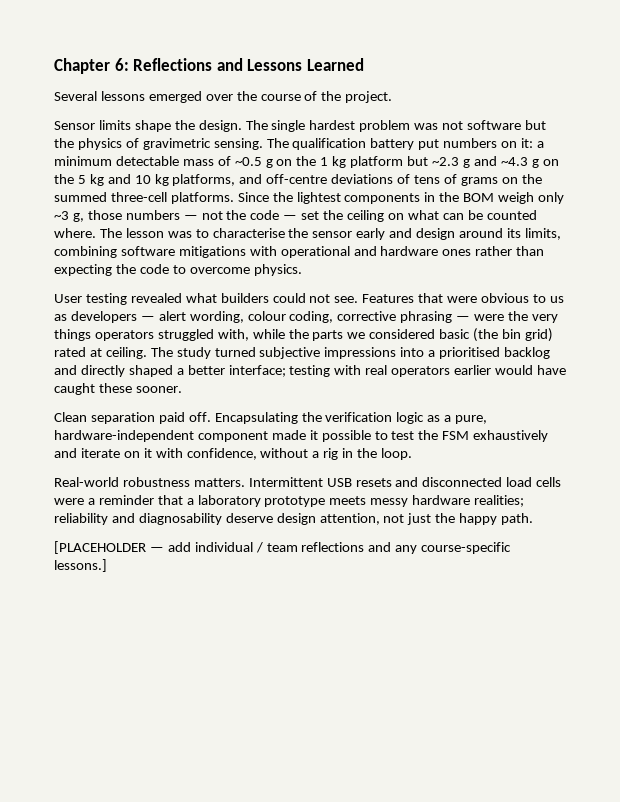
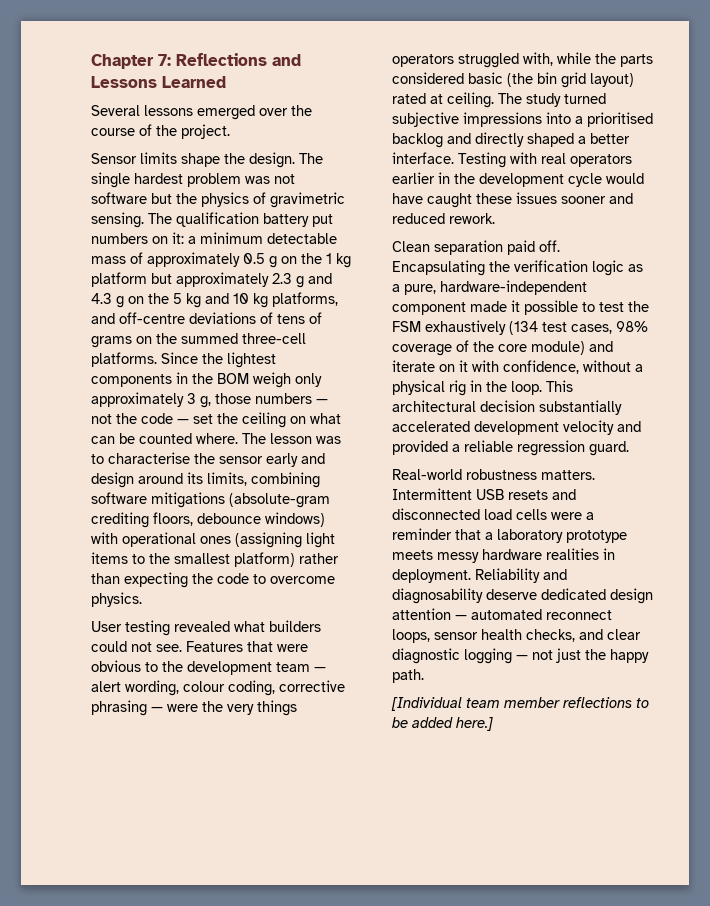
- Chapter 6: Reflections and Lessons Learned
+ Chapter 7: Reflections and Lessons Learned
- The qualification battery put numbers on it: a minimum detectable mass of ~0.5 g on the 1 kg platform but ~2.3 g and ~4.3 g on the 5 kg and 10 kg platforms, and off-centre deviations of tens of grams on the summed three-cell platforms.
+ The qualification battery put numbers on it: a minimum detectable mass of approximately 0.5 g on the 1 kg platform but approximately 2.3 g and 4.3 g on the 5 kg and 10 kg platforms, and off-centre deviations of tens of grams on the summed three-cell platforms.
- Since the lightest components in the BOM weigh only ~3 g, those numbers — not the code — set the ceiling on what can be counted where.
+ Since the lightest components in the BOM weigh only approximately 3 g, those numbers — not the code — set the ceiling on what can be counted where.
- The lesson was to characterise the sensor early and design around its limits, combining software mitigations with operational and hardware ones rather than expecting the code to overcome physics.
+ The lesson was to characterise the sensor early and design around its limits, combining software mitigations (absolute-gram crediting floors, debounce windows) with operational ones (assigning light items to the smallest platform) rather than expecting the code to overcome physics.
- Features that were obvious to us as developers — alert wording, colour coding, corrective phrasing — were the very things operators struggled with, while the parts we considered basic (the bin grid) rated at ceiling.
+ Features that were obvious to the development team — alert wording, colour coding, corrective phrasing — were the very things operators struggled with, while the parts considered basic (the bin grid layout) rated at ceiling.
- The study turned subjective impressions into a prioritised backlog and directly shaped a better interface; testing with real operators earlier would have caught these sooner.
+ The study turned subjective impressions into a prioritised backlog and directly shaped a better interface. Testing with real operators earlier in the development cycle would have caught these issues sooner and reduced rework.
- Encapsulating the verification logic as a pure, hardware-independent component made it possible to test the FSM exhaustively and iterate on it with confidence, without a rig in the loop.
+ Encapsulating the verification logic as a pure, hardware-independent component made it possible to test the FSM exhaustively (134 test cases, 98% coverage of the core module) and iterate on it with confidence, without a physical rig in the loop. This architectural decision substantially accelerated development velocity and provided a reliable regression guard.
- Intermittent USB resets and disconnected load cells were a reminder that a laboratory prototype meets messy hardware realities; reliability and diagnosability deserve design attention, not just the happy path.
+ Intermittent USB resets and disconnected load cells were a reminder that a laboratory prototype meets messy hardware realities in deployment. Reliability and diagnosability deserve dedicated design attention — automated reconnect loops, sensor health checks, and clear diagnostic logging — not just the happy path.
- [PLACEHOLDER — add individual / team reflections and any course-specific lessons.]
+ [Individual team member reflections to be added here.]

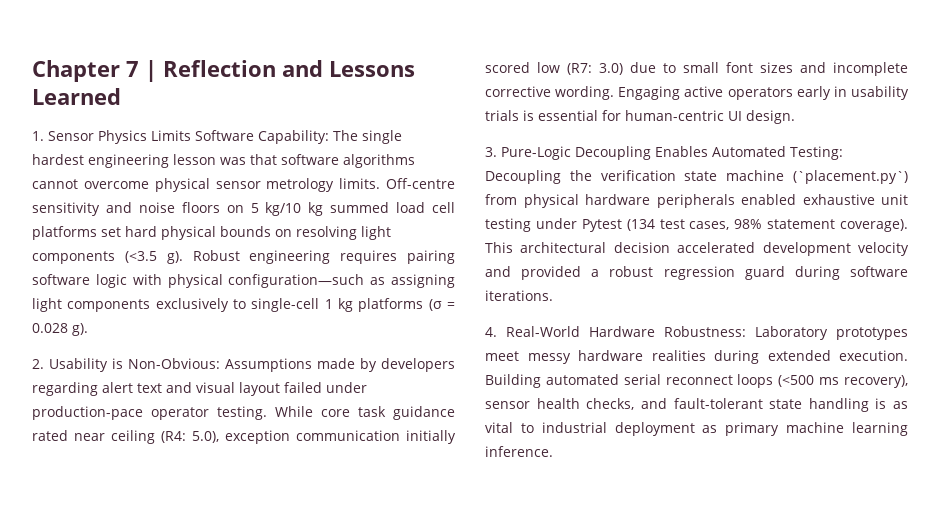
- Chapter 7: Reflections and Lessons Learned
+ Chapter 7 | Reflection and Lessons Learned
- Several lessons emerged over the course of the project.
- Sensor limits shape the design. The single hardest problem was not software but the physics of gravimetric sensing. The qualification battery put numbers on it: a minimum detectable mass of approximately 0.5 g on the 1 kg platform but approximately 2.3 g and 4.3 g on the 5 kg and 10 kg platforms, and off-centre deviations of tens of grams on the summed three-cell platforms. Since the lightest components in the BOM weigh only approximately 3 g, those numbers — not the code — set the ceiling on what can be counted where. The lesson was to characterise the sensor early and design around its limits, combining software mitigations (absolute-gram crediting floors, debounce windows) with operational ones (assigning light items to the smallest platform) rather than expecting the code to overcome physics.
- User testing revealed what builders could not see. Features that were obvious to the development team — alert wording, colour coding, corrective phrasing — were the very things operators struggled with, while the parts considered basic (the bin grid layout) rated at ceiling. The study turned subjective impressions into a prioritised backlog and directly shaped a better interface. Testing with real operators earlier in the development cycle would have caught these issues sooner and reduced rework.
- Clean separation paid off. Encapsulating the verification logic as a pure, hardware-independent component made it possible to test the FSM exhaustively (134 test cases, 98% coverage of the core module) and iterate on it with confidence, without a physical rig in the loop.
+ 1. Sensor Physics Limits Software Capability: The single hardest engineering lesson was that software algorithms cannot overcome physical sensor metrology limits. Off-centre sensitivity and noise floors on 5 kg/10 kg summed load cell platforms set hard physical bounds on resolving light components (<3.5 g). Robust engineering requires pairing software logic with physical configuration—such as assigning light components exclusively to single-cell 1 kg platforms (σ = 0.028 g).
+ 2. Usability is Non-Obvious: Assumptions made by developers regarding alert text and visual layout failed under production-pace operator testing. While core task guidance rated near ceiling (R4: 5.0), exception communication initially scored low (R7: 3.0) due to small font sizes and incomplete corrective wording. Engaging active operators early in usability trials is essential for human-centric UI design.
+ 3. Pure-Logic Decoupling Enables Automated Testing: Decoupling the verification state machine (`placement.py`) from physical hardware peripherals enabled exhaustive unit testing under Pytest (134 test cases, 98% statement coverage).
- This architectural decision substantially accelerated development velocity and provided a reliable regression guard.
- Real-world robustness matters. Intermittent USB resets and disconnected load cells were a reminder that a laboratory prototype meets messy hardware realities in deployment. Reliability and diagnosability deserve dedicated design attention — automated reconnect loops, sensor health checks, and clear diagnostic logging — not just the happy path.
- [Individual team member reflections to be added here.]
+ This architectural decision accelerated development velocity and provided a robust regression guard during software iterations.
+ 4. Real-World Hardware Robustness: Laboratory prototypes meet messy hardware realities during extended execution. Building automated serial reconnect loops (<500 ms recovery), sensor health checks, and fault-tolerant state handling is as vital to industrial deployment as primary machine learning inference.

